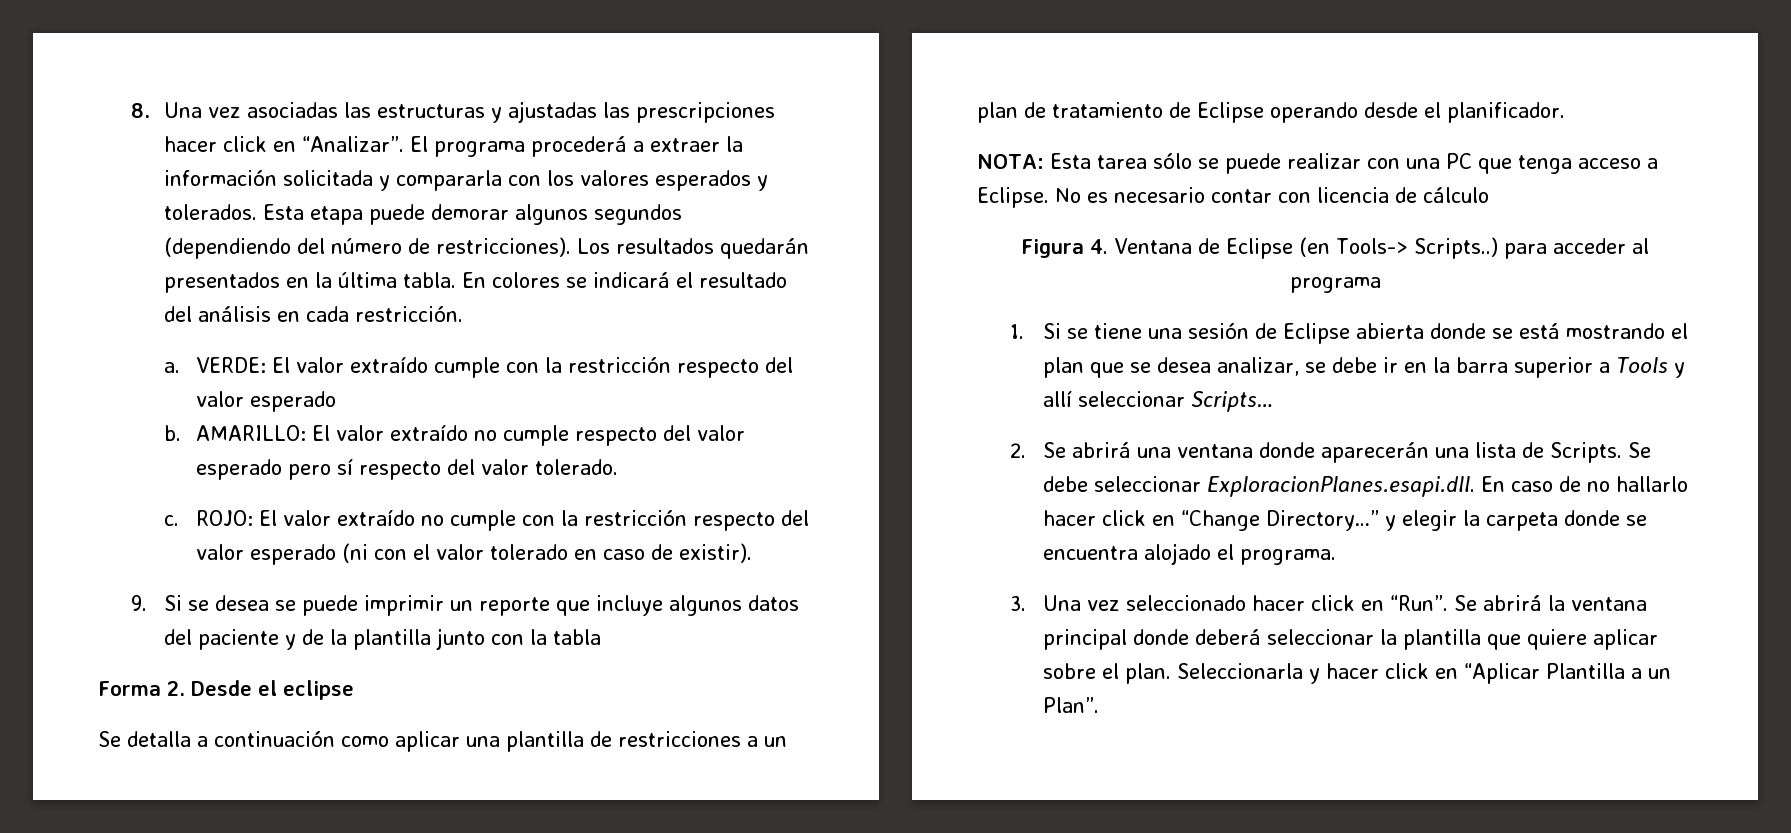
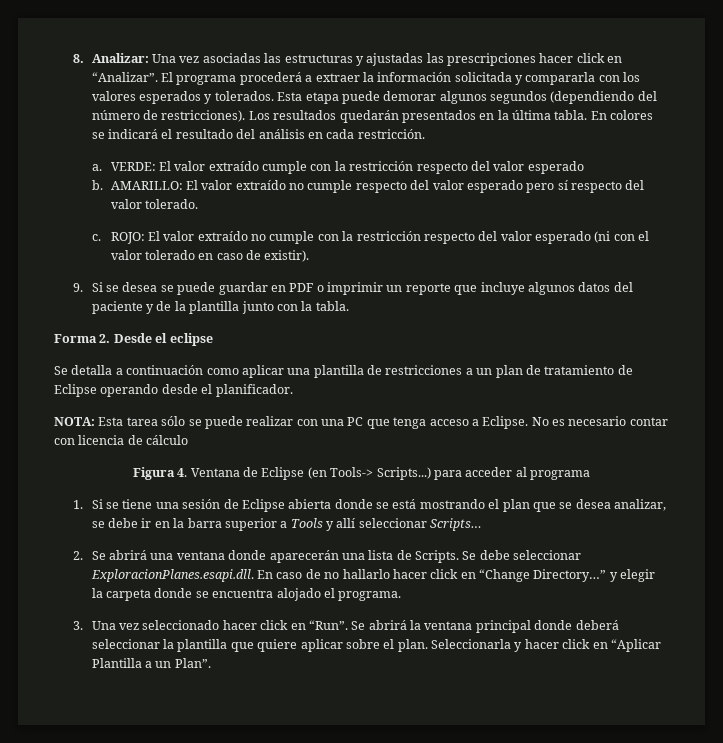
- 8. Una vez asociadas las estructuras y ajustadas las prescripciones hacer click en “Analizar”.
+ 8. Analizar: Una vez asociadas las estructuras y ajustadas las prescripciones hacer click en “Analizar”.
- 9. Si se desea se puede imprimir un reporte que incluye algunos datos del paciente y de la plantilla junto con la tabla
+ 9. Si se desea se puede guardar en PDF o imprimir un reporte que incluye algunos datos del paciente y de la plantilla junto con la tabla.
- Figura 4. Ventana de Eclipse (en Tools-> Scripts..) para acceder al programa
+ Figura 4. Ventana de Eclipse (en Tools-> Scripts...) para acceder al programa

